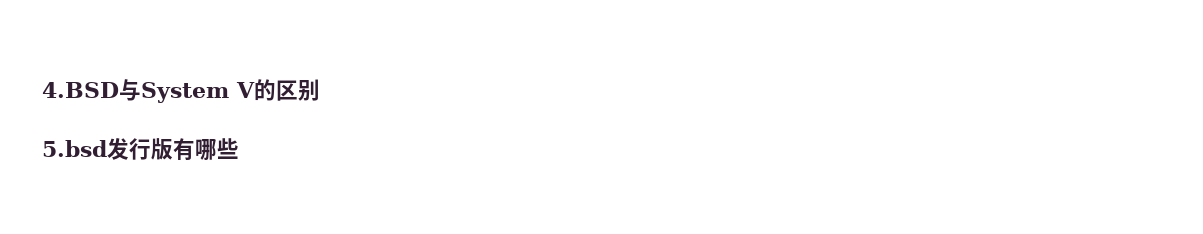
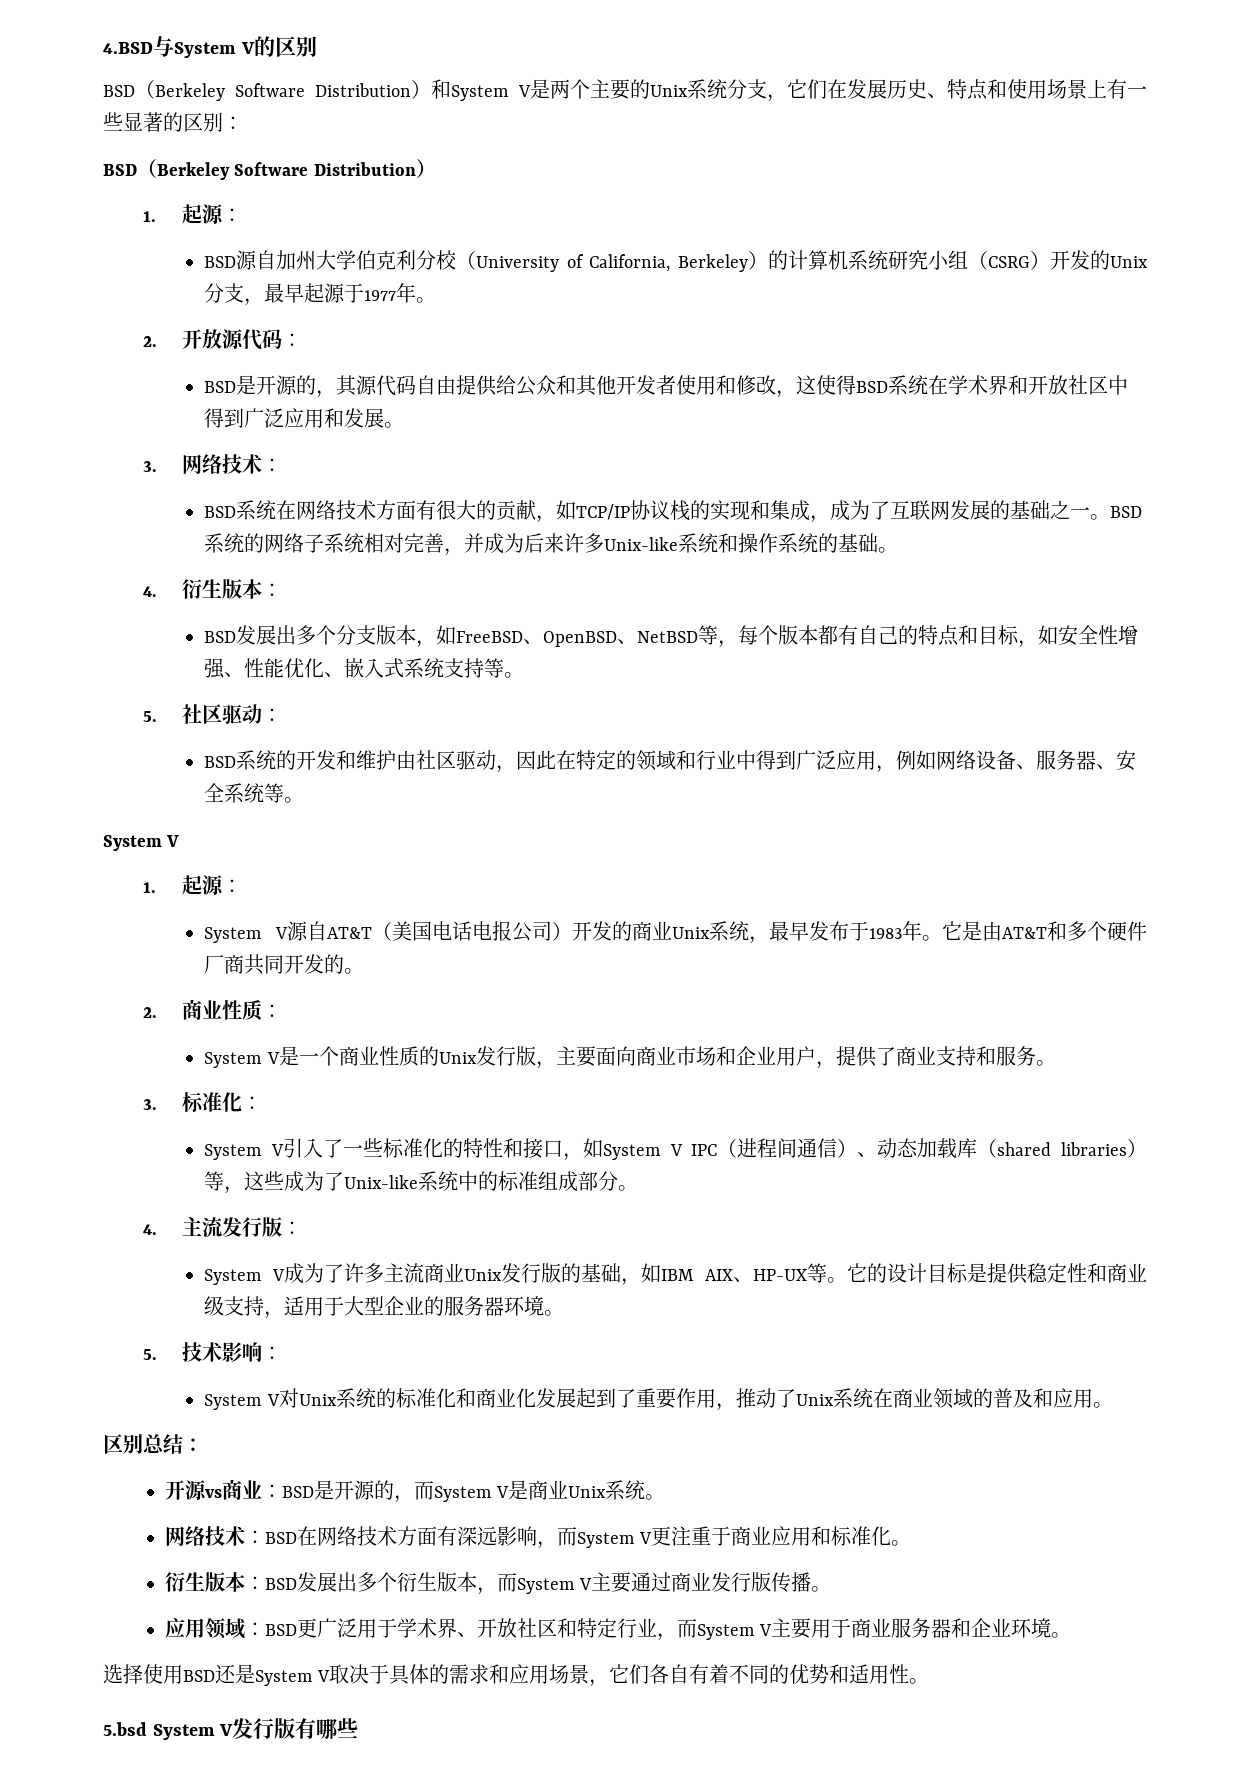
+ BSD（Berkeley Software Distribution）和System V是两个主要的Unix系统分支，它们在发展历史、特点和使用场景上有一些显著的区别：
+ BSD（Berkeley Software Distribution）
+ 1.起源：
+ BSD源自加州大学伯克利分校（University of California, Berkeley）的计算机系统研究小组（CSRG）开发的Unix分支，最早起源于1977年。
+ 2.开放源代码：
+ BSD是开源的，其源代码自由提供给公众和其他开发者使用和修改，这使得BSD系统在学术界和开放社区中得到广泛应用和发展。
+ 3.网络技术：
+ BSD系统在网络技术方面有很大的贡献，如TCP/IP协议栈的实现和集成，成为了互联网发展的基础之一。BSD系统的网络子系统相对完善，并成为后来许多Unix-like系统和操作系统的基础。
+ 4.衍生版本：
+ BSD发展出多个分支版本，如FreeBSD、OpenBSD、NetBSD等，每个版本都有自己的特点和目标，如安全性增强、性能优化、嵌入式系统支持等。
+ 5.社区驱动：
+ BSD系统的开发和维护由社区驱动，因此在特定的领域和行业中得到广泛应用，例如网络设备、服务器、安全系统等。
+ System V
+ 1.起源：
+ System V源自AT&T（美国电话电报公司）开发的商业Unix系统，最早发布于1983年。它是由AT&T和多个硬件厂商共同开发的。
+ 2.商业性质：
+ System V是一个商业性质的Unix发行版，主要面向商业市场和企业用户，提供了商业支持和服务。
+ 3.标准化：
+ System V引入了一些标准化的特性和接口，如System V IPC（进程间通信）、动态加载库（shared libraries）等，这些成为了Unix-like系统中的标准组成部分。
+ 4.主流发行版：
+ System V成为了许多主流商业Unix发行版的基础，如IBM AIX、HP-UX等。它的设计目标是提供稳定性和商业级支持，适用于大型企业的服务器环境。
+ 5.技术影响：
+ System V对Unix系统的标准化和商业化发展起到了重要作用，推动了Unix系统在商业领域的普及和应用。
+ 区别总结：
+ 开源vs商业：BSD是开源的，而System V是商业Unix系统。
+ 网络技术：BSD在网络技术方面有深远影响，而System V更注重于商业应用和标准化。
+ 衍生版本：BSD发展出多个衍生版本，而System V主要通过商业发行版传播。
+ 应用领域：BSD更广泛用于学术界、开放社区和特定行业，而System V主要用于商业服务器和企业环境。
+ 选择使用BSD还是System V取决于具体的需求和应用场景，它们各自有着不同的优势和适用性。
- 5.bsd发行版有哪些
+ 5.bsd System V发行版有哪些

